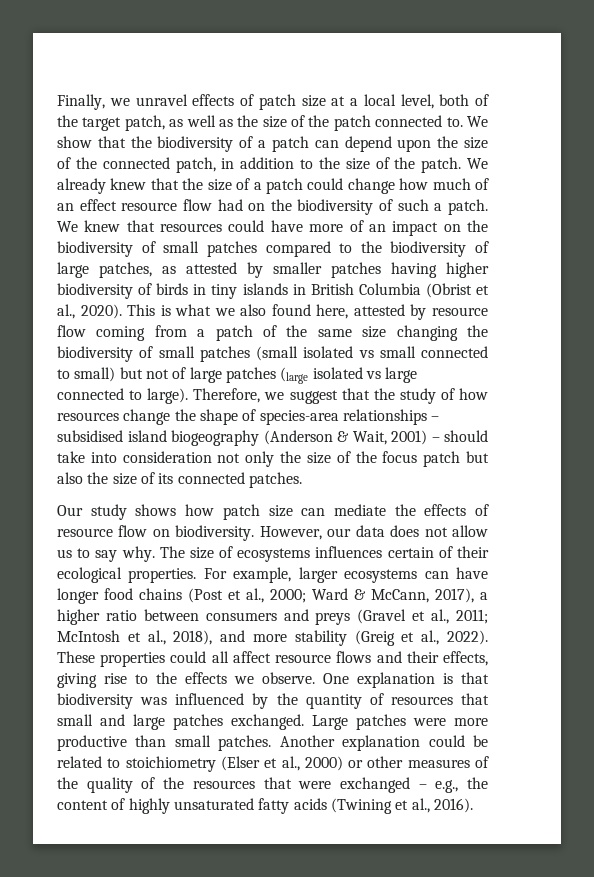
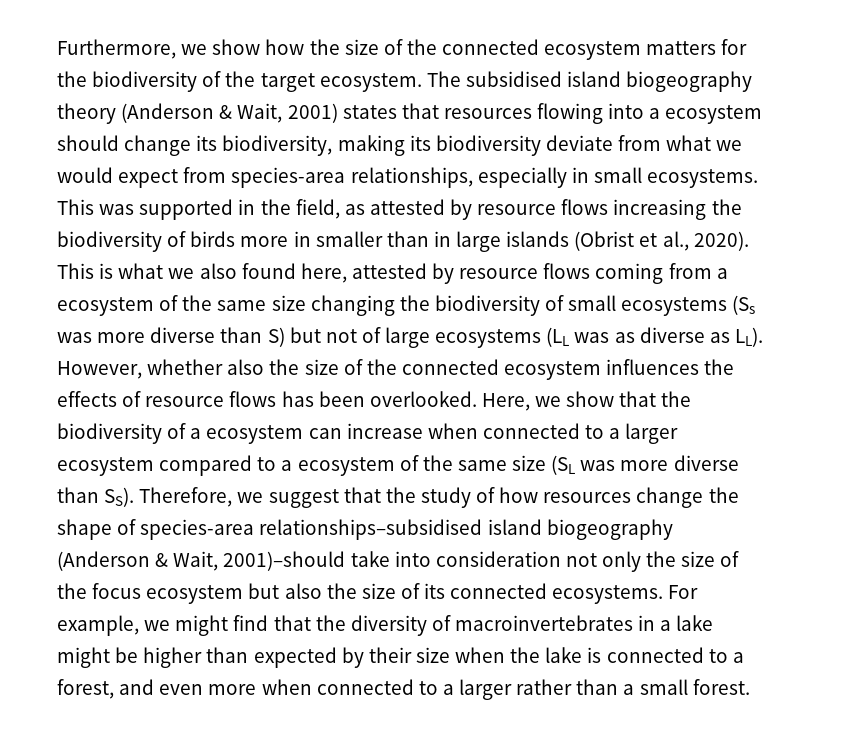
- Finally, we unravel effects of patch size at a local level, both of the target patch, as well as the size of the patch connected to. We show that the biodiversity of a patch can depend upon the size of the connected patch, in addition to the size of the patch. We already knew that the size of a patch could change how much of an effect resource flow had on the biodiversity of such a patch. We knew that resources could have more of an impact on the biodiversity of small patches compared to the biodiversity of large patches, as attested by smaller patches having higher biodiversity of birds in tiny islands in British Columbia (Obrist et al., 2020).
+ Furthermore, we show how the size of the connected ecosystem matters for the biodiversity of the target ecosystem. The subsidised island biogeography theory (Anderson & Wait, 2001) states that resources flowing into a ecosystem should change its biodiversity, making its biodiversity deviate from what we would expect from species-area relationships, especially in small ecosystems. This was supported in the field, as attested by resource flows increasing the biodiversity of birds more in smaller than in large islands (Obrist et al., 2020).
- This is what we also found here, attested by resource flow coming from a patch of the same size changing the biodiversity of small patches (small isolated vs small connected to small) but not of large patches (large isolated vs large connected to large). Therefore, we suggest that the study of how resources change the shape of species-area relationships – subsidised island biogeography (Anderson & Wait, 2001) – should take into consideration not only the size of the focus patch but also the size of its connected patches.
- Our study shows how patch size can mediate the effects of resource flow on biodiversity. However, our data does not allow us to say why. The size of ecosystems influences certain of their ecological properties. For example, larger ecosystems can have longer food chains (Post et al., 2000; Ward & McCann, 2017), a higher ratio between consumers and preys (Gravel et al., 2011; McIntosh et al., 2018), and more stability (Greig et al., 2022). These properties could all affect resource flows and their effects, giving rise to the effects we observe. One explanation is that biodiversity was influenced by the quantity of resources that small and large patches exchanged. Large patches were more productive than small patches. Another explanation could be related to stoichiometry (Elser et al., 2000) or other measures of the quality of the resources that were exchanged – e.g., the content of highly unsaturated fatty acids (Twining et al., 2016).
+ This is what we also found here, attested by resource flows coming from a ecosystem of the same size changing the biodiversity of small ecosystems (Ss was more diverse than S) but not of large ecosystems (LL was as diverse as LL). However, whether also the size of the connected ecosystem influences the effects of resource flows has been overlooked. Here, we show that the biodiversity of a ecosystem can increase when connected to a larger ecosystem compared to a ecosystem of the same size (SL was more diverse than SS). Therefore, we suggest that the study of how resources change the shape of species-area relationships–subsidised island biogeography (Anderson & Wait, 2001)–should take into consideration not only the size of the focus ecosystem but also the size of its connected ecosystems. For example, we might find that the diversity of macroinvertebrates in a lake might be higher than expected by their size when the lake is connected to a forest, and even more when connected to a larger rather than a small forest.

